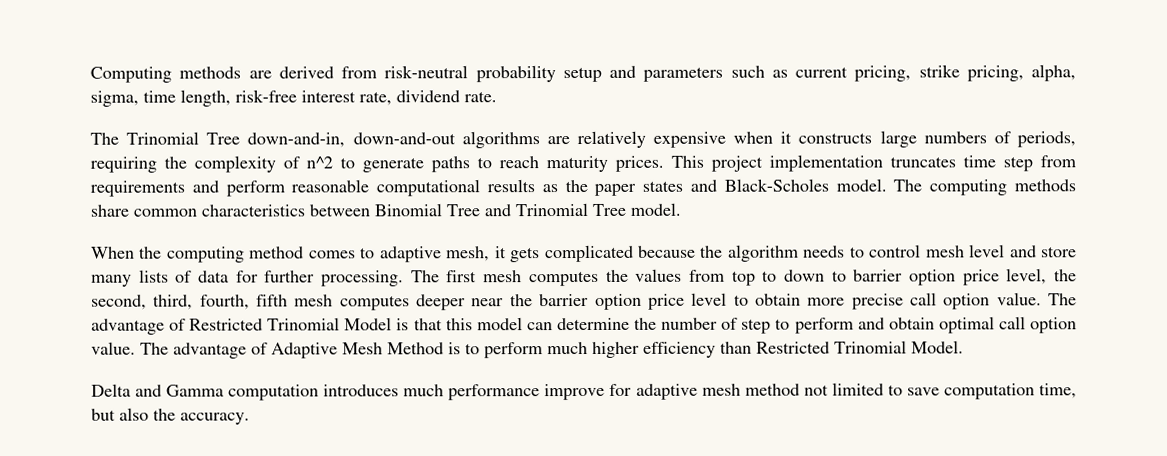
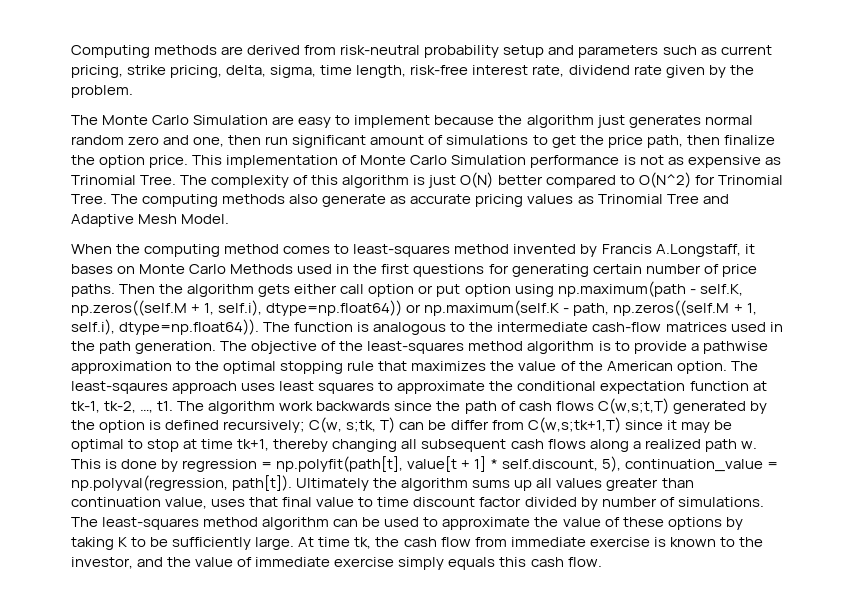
- Computing methods are derived from risk-neutral probability setup and parameters such as current pricing, strike pricing, alpha, sigma, time length, risk-free interest rate, dividend rate.
- The Trinomial Tree down-and-in, down-and-out algorithms are relatively expensive when it constructs large numbers of periods, requiring the complexity of n^2 to generate paths to reach maturity prices. This project implementation truncates time step from requirements and perform reasonable computational results as the paper states and Black-Scholes model. The computing methods share common characteristics between Binomial Tree and Trinomial Tree model.
+ Computing methods are derived from risk-neutral probability setup and parameters such as current pricing, strike pricing, delta, sigma, time length, risk-free interest rate, dividend rate given by the problem.
+ The Monte Carlo Simulation are easy to implement because the algorithm just generates normal random zero and one, then run significant amount of simulations to get the price path, then finalize the option price. This implementation of Monte Carlo Simulation performance is not as expensive as Trinomial Tree. The complexity of this algorithm is just O(N) better compared to O(N^2) for Trinomial Tree. The computing methods also generate as accurate pricing values as Trinomial Tree and Adaptive Mesh Model.
- When the computing method comes to adaptive mesh, it gets complicated because the algorithm needs to control mesh level and store many lists of data for further processing. The first mesh computes the values from top to down to barrier option price level, the second, third, fourth, fifth mesh computes deeper near the barrier option price level to obtain more precise call option value. The advantage of Restricted Trinomial Model is that this model can determine the number of step to perform and obtain optimal call option value. The advantage of Adaptive Mesh Method is to perform much higher efficiency than Restricted Trinomial Model.
- Delta and Gamma computation introduces much performance improve for adaptive mesh method not limited to save computation time, but also the accuracy.
+ When the computing method comes to least-squares method invented by Francis A.Longstaff, it bases on Monte Carlo Methods used in the first questions for generating certain number of price paths. Then the algorithm gets either call option or put option using np.maximum(path - self.K, np.zeros((self.M + 1, self.i), dtype=np.float64)) or np.maximum(self.K - path, np.zeros((self.M + 1, self.i), dtype=np.float64)). The function is analogous to the intermediate cash-flow matrices used in the path generation. The objective of the least-squares method algorithm is to provide a pathwise approximation to the optimal stopping rule that maximizes the value of the American option. The least-sqaures approach uses least squares to approximate the conditional expectation function at tk-1, tk-2, …, t1. The algorithm work backwards since the path of cash flows C(w,s;t,T) generated by the option is defined recursively; C(w, s;tk, T) can be differ from C(w,s;tk+1,T) since it may be optimal to stop at time tk+1, thereby changing all subsequent cash flows along a realized path w. This is done by regression = np.polyfit(path[t], value[t + 1] * self.discount, 5), continuation_value = np.polyval(regression, path[t]). Ultimately the algorithm sums up all values greater than continuation value, uses that final value to time discount factor divided by number of simulations. The least-squares method algorithm can be used to approximate the value of these options by taking K to be sufficiently large. At time tk, the cash flow from immediate exercise is known to the investor, and the value of immediate exercise simply equals this cash flow.

